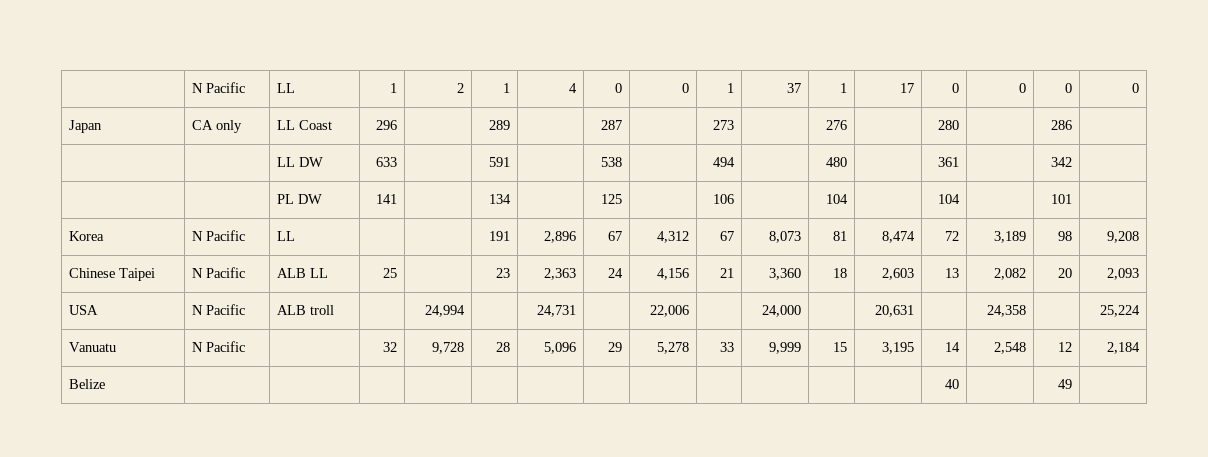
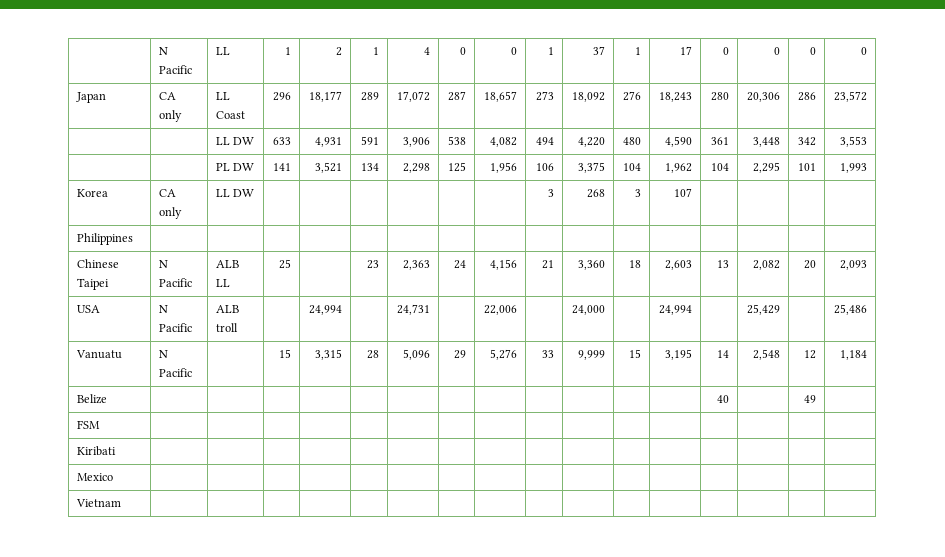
- Japan | CA only | LL Coast | 296 | | 289 | | 287 | | 273 | | 276 | | 280 | | 286 |
+ Japan | CA only | LL Coast | 296 | 18,177 | 289 | 17,072 | 287 | 18,657 | 273 | 18,092 | 276 | 18,243 | 280 | 20,306 | 286 | 23,572
- | | LL DW | 633 | | 591 | | 538 | | 494 | | 480 | | 361 | | 342 |
+ | | LL DW | 633 | 4,931 | 591 | 3,906 | 538 | 4,082 | 494 | 4,220 | 480 | 4,590 | 361 | 3,448 | 342 | 3,553
- | | PL DW | 141 | | 134 | | 125 | | 106 | | 104 | | 104 | | 101 |
+ | | PL DW | 141 | 3,521 | 134 | 2,298 | 125 | 1,956 | 106 | 3,375 | 104 | 1,962 | 104 | 2,295 | 101 | 1,993
- Korea | N Pacific | LL | | | 191 | 2,896 | 67 | 4,312 | 67 | 8,073 | 81 | 8,474 | 72 | 3,189 | 98 | 9,208
+ Korea | CA only | LL DW | | | | | | | 3 | 268 | 3 | 107 | | | |
+ Philippines | | | | | | | | | | | | | | | |
- USA | N Pacific | ALB troll | | 24,994 | | 24,731 | | 22,006 | | 24,000 | | 20,631 | | 24,358 | | 25,224
+ USA | N Pacific | ALB troll | | 24,994 | | 24,731 | | 22,006 | | 24,000 | | 24,994 | | 25,429 | | 25,486
- Vanuatu | N Pacific | | 32 | 9,728 | 28 | 5,096 | 29 | 5,278 | 33 | 9,999 | 15 | 3,195 | 14 | 2,548 | 12 | 2,184
+ Vanuatu | N Pacific | | 15 | 3,315 | 28 | 5,096 | 29 | 5,276 | 33 | 9,999 | 15 | 3,195 | 14 | 2,548 | 12 | 1,184
+ FSM | | | | | | | | | | | | | | | |
+ Kiribati | | | | | | | | | | | | | | | |
+ Mexico | | | | | | | | | | | | | | | |
+ Vietnam | | | | | | | | | | | | | | | |

